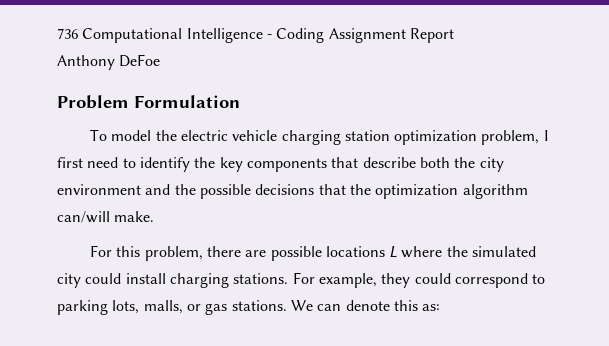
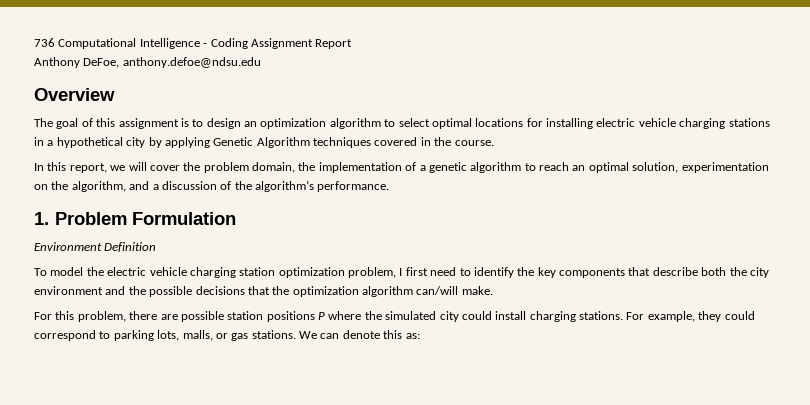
- Anthony DeFoe
- Problem Formulation
+ Anthony DeFoe, anthony.defoe@ndsu.edu
+ Overview
+ The goal of this assignment is to design an optimization algorithm to select optimal locations for installing electric vehicle charging stations in a hypothetical city by applying Genetic Algorithm techniques covered in the course.
+ In this report, we will cover the problem domain, the implementation of a genetic algorithm to reach an optimal solution, experimentation on the algorithm, and a discussion of the algorithm’s performance.
+ 1. Problem Formulation
+ Environment Definition
- For this problem, there are possible locations L where the simulated city could install charging stations.
+ For this problem, there are possible station positions P where the simulated city could install charging stations.

